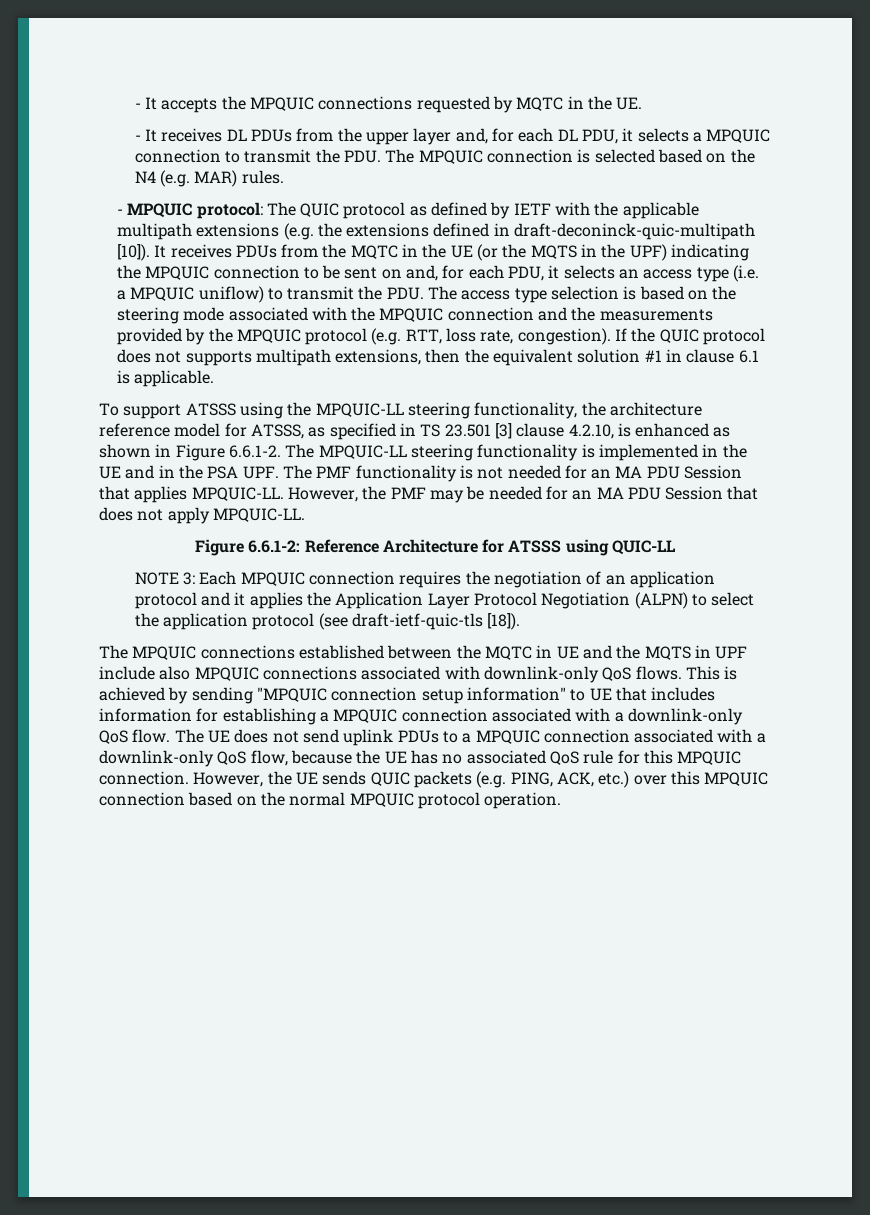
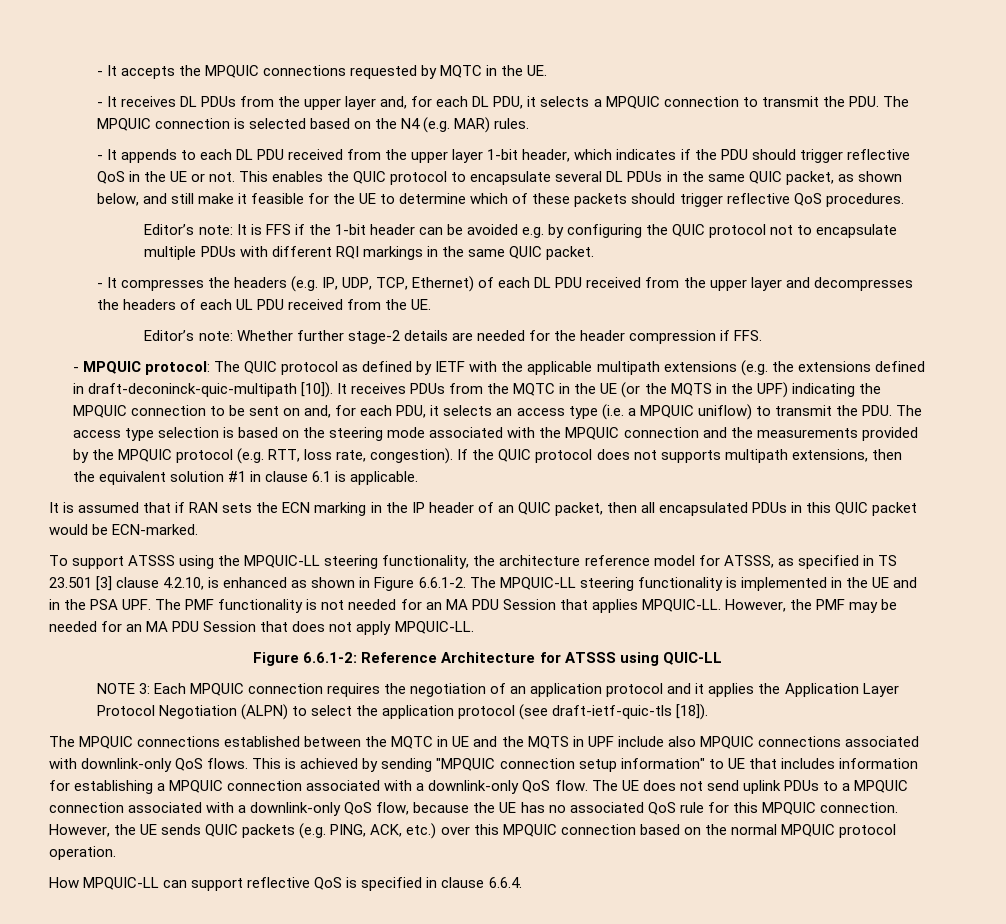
+ - It appends to each DL PDU received from the upper layer 1-bit header, which indicates if the PDU should trigger reflective QoS in the UE or not. This enables the QUIC protocol to encapsulate several DL PDUs in the same QUIC packet, as shown below, and still make it feasible for the UE to determine which of these packets should trigger reflective QoS procedures.
+ Editor’s note: It is FFS if the 1-bit header can be avoided e.g. by configuring the QUIC protocol not to encapsulate multiple PDUs with different RQI markings in the same QUIC packet.
+ - It compresses the headers (e.g. IP, UDP, TCP, Ethernet) of each DL PDU received from the upper layer and decompresses the headers of each UL PDU received from the UE.
+ Editor’s note: Whether further stage-2 details are needed for the header compression if FFS.
+ It is assumed that if RAN sets the ECN marking in the IP header of an QUIC packet, then all encapsulated PDUs in this QUIC packet would be ECN-marked.
+ How MPQUIC-LL can support reflective QoS is specified in clause 6.6.4.

